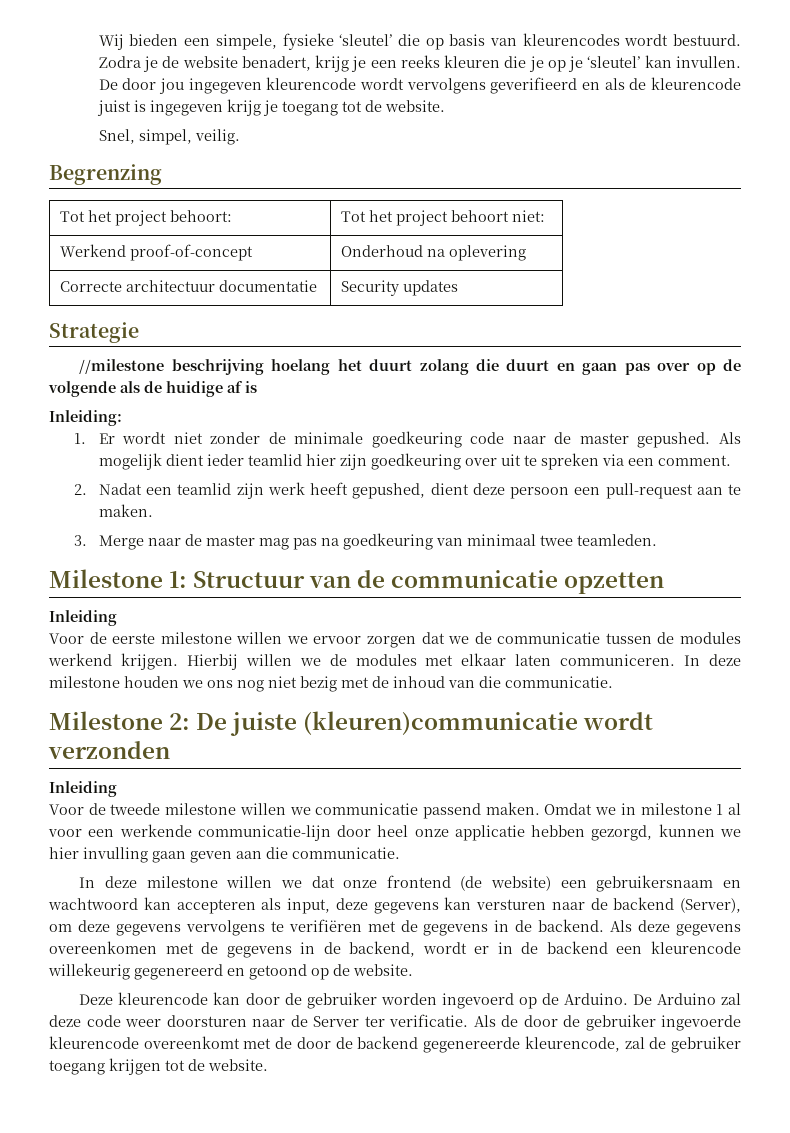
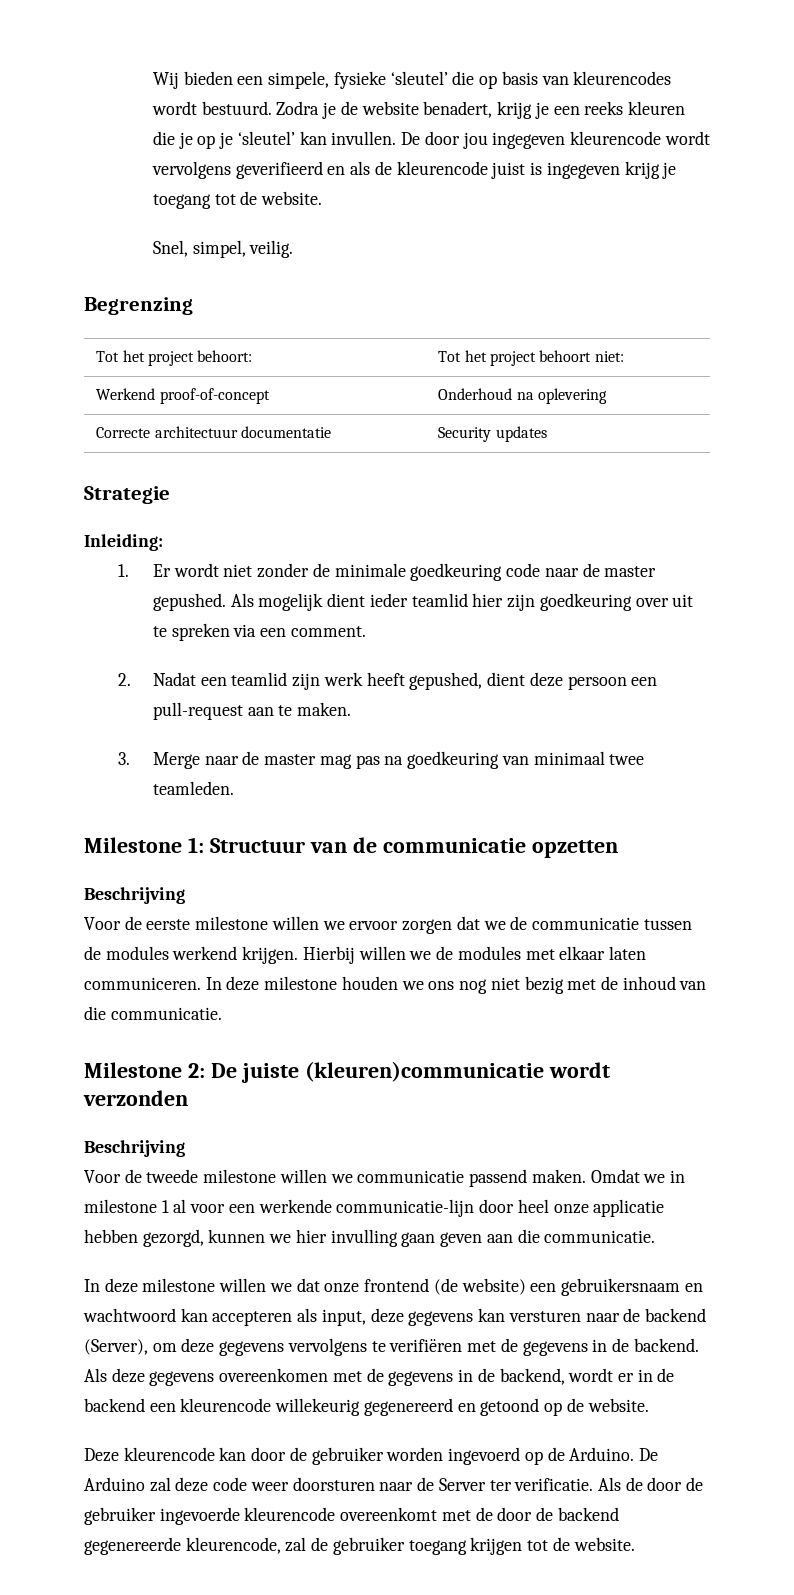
- //milestone beschrijving hoelang het duurt zolang die duurt en gaan pas over op de volgende als de huidige af is
  Milestone 1: Structuur van de communicatie opzetten
- Inleiding
+ Beschrijving
  Milestone 2: De juiste (kleuren)communicatie wordt verzonden
- Inleiding
+ Beschrijving

